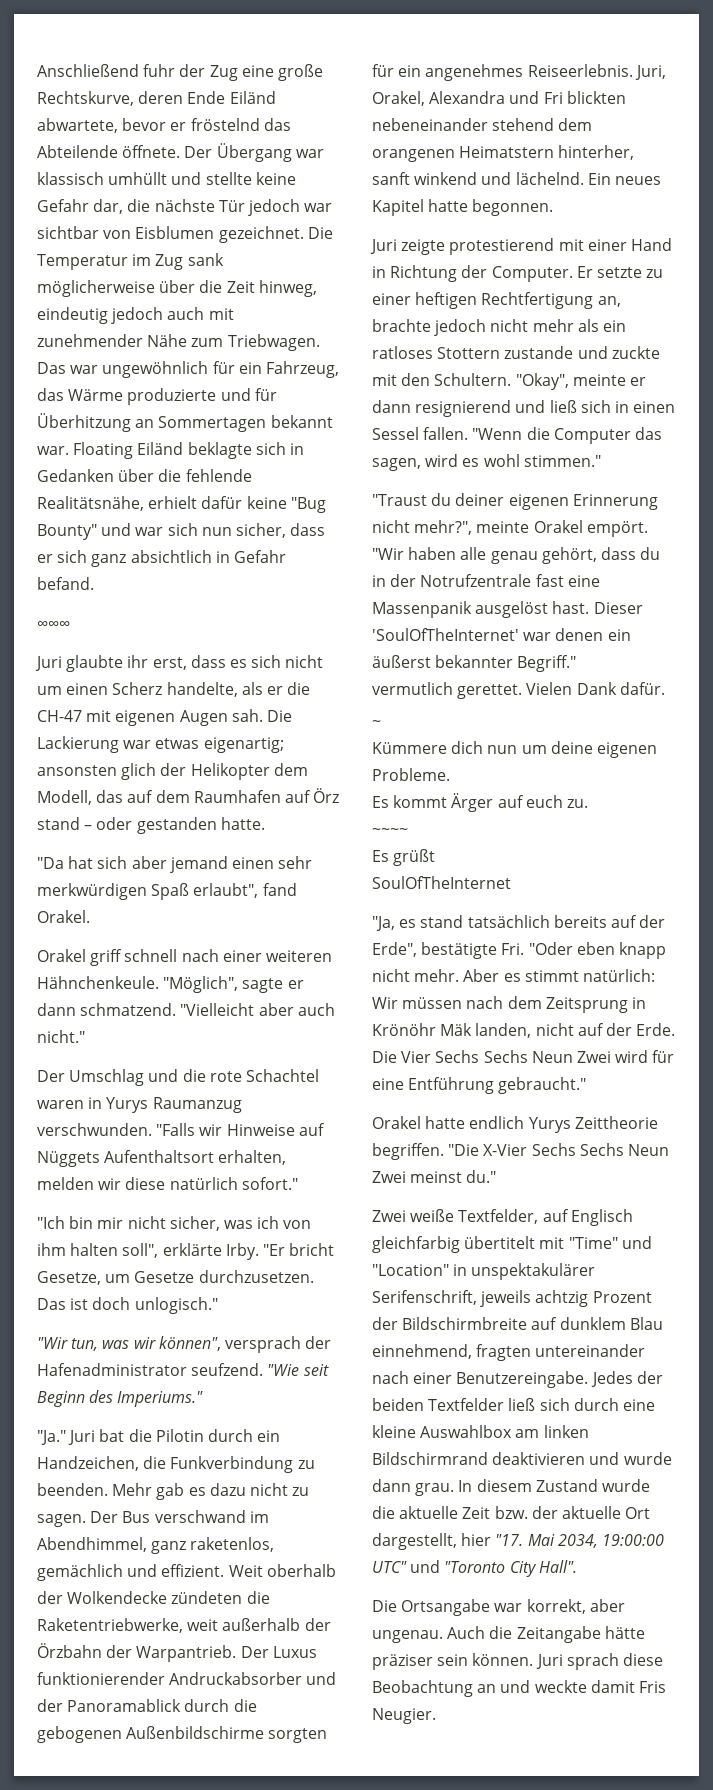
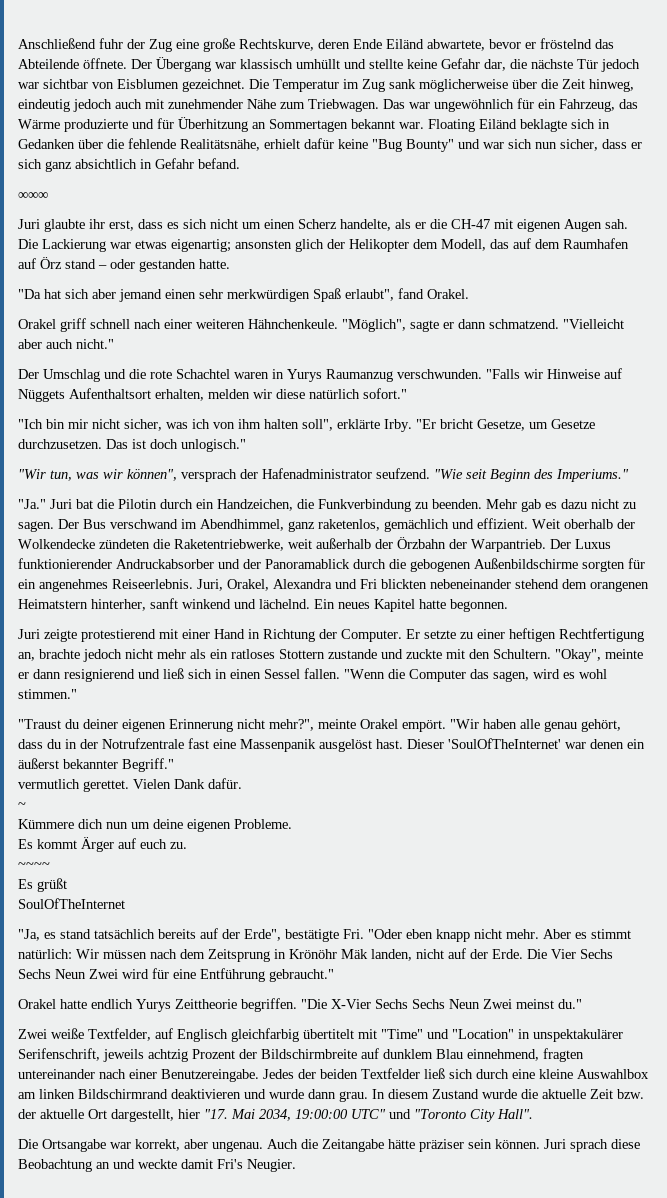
- Juri sprach diese Beobachtung an und weckte damit Fris Neugier.
+ Juri sprach diese Beobachtung an und weckte damit Fri's Neugier.

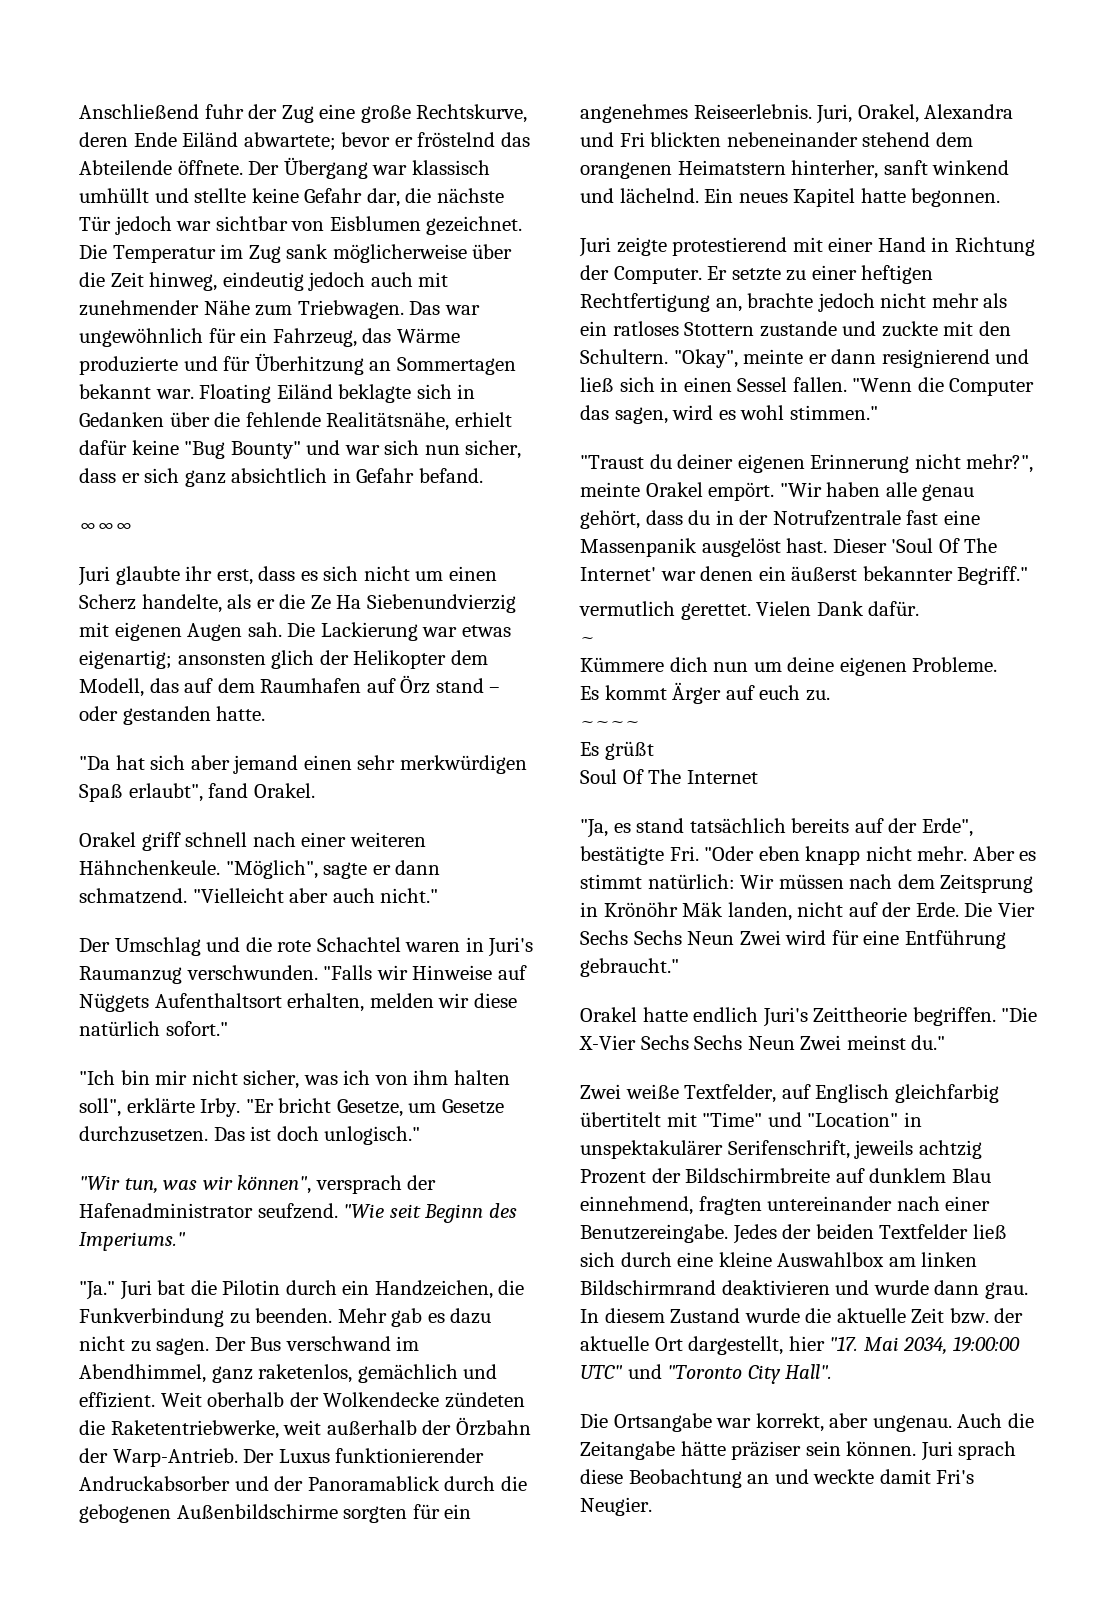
- Anschließend fuhr der Zug eine große Rechtskurve, deren Ende Eiländ abwartete, bevor er fröstelnd das Abteilende öffnete.
+ Anschließend fuhr der Zug eine große Rechtskurve, deren Ende Eiländ abwartete; bevor er fröstelnd das Abteilende öffnete.
- Juri glaubte ihr erst, dass es sich nicht um einen Scherz handelte, als er die CH-47 mit eigenen Augen sah.
+ Juri glaubte ihr erst, dass es sich nicht um einen Scherz handelte, als er die Ze Ha Siebenundvierzig mit eigenen Augen sah.
- Der Umschlag und die rote Schachtel waren in Yurys Raumanzug verschwunden.
+ Der Umschlag und die rote Schachtel waren in Juri's Raumanzug verschwunden.
- Weit oberhalb der Wolkendecke zündeten die Raketentriebwerke, weit außerhalb der Örzbahn der Warpantrieb.
+ Weit oberhalb der Wolkendecke zündeten die Raketentriebwerke, weit außerhalb der Örzbahn der Warp-Antrieb.
- Dieser 'SoulOfTheInternet' war denen ein äußerst bekannter Begriff."
+ Dieser 'Soul Of The Internet' war denen ein äußerst bekannter Begriff."
- SoulOfTheInternet
+ Soul Of The Internet
- Orakel hatte endlich Yurys Zeittheorie begriffen.
+ Orakel hatte endlich Juri's Zeittheorie begriffen.

